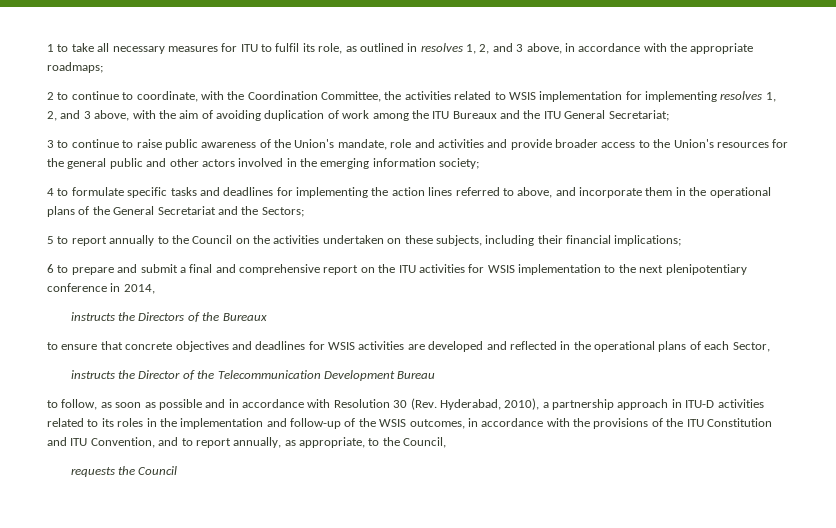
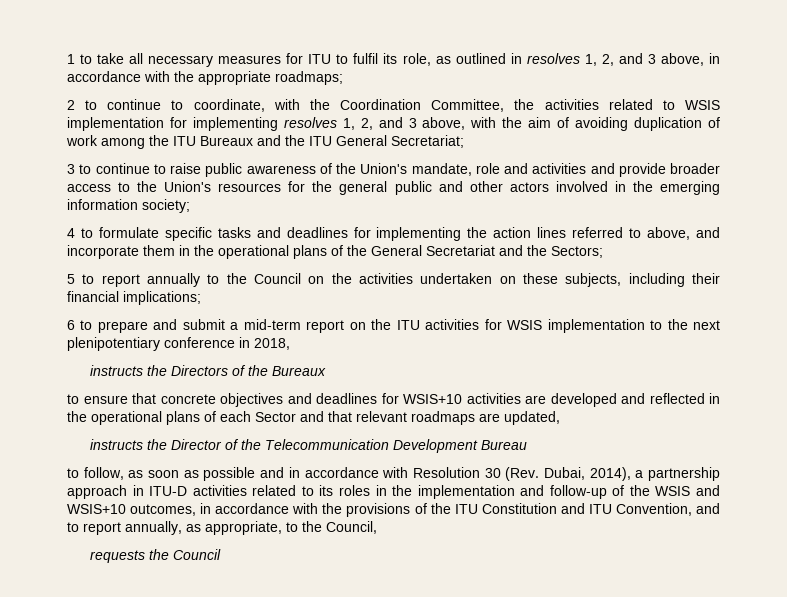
- 6 to prepare and submit a final and comprehensive report on the ITU activities for WSIS implementation to the next plenipotentiary conference in 2014,
+ 6 to prepare and submit a mid-term report on the ITU activities for WSIS implementation to the next plenipotentiary conference in 2018,
- to ensure that concrete objectives and deadlines for WSIS activities are developed and reflected in the operational plans of each Sector,
+ to ensure that concrete objectives and deadlines for WSIS+10 activities are developed and reflected in the operational plans of each Sector and that relevant roadmaps are updated,
- to follow, as soon as possible and in accordance with Resolution 30 (Rev. Hyderabad, 2010), a partnership approach in ITU-D activities related to its roles in the implementation and follow-up of the WSIS outcomes, in accordance with the provisions of the ITU Constitution and ITU Convention, and to report annually, as appropriate, to the Council,
+ to follow, as soon as possible and in accordance with Resolution 30 (Rev. Dubai, 2014), a partnership approach in ITU-D activities related to its roles in the implementation and follow-up of the WSIS and WSIS+10 outcomes, in accordance with the provisions of the ITU Constitution and ITU Convention, and to report annually, as appropriate, to the Council,

